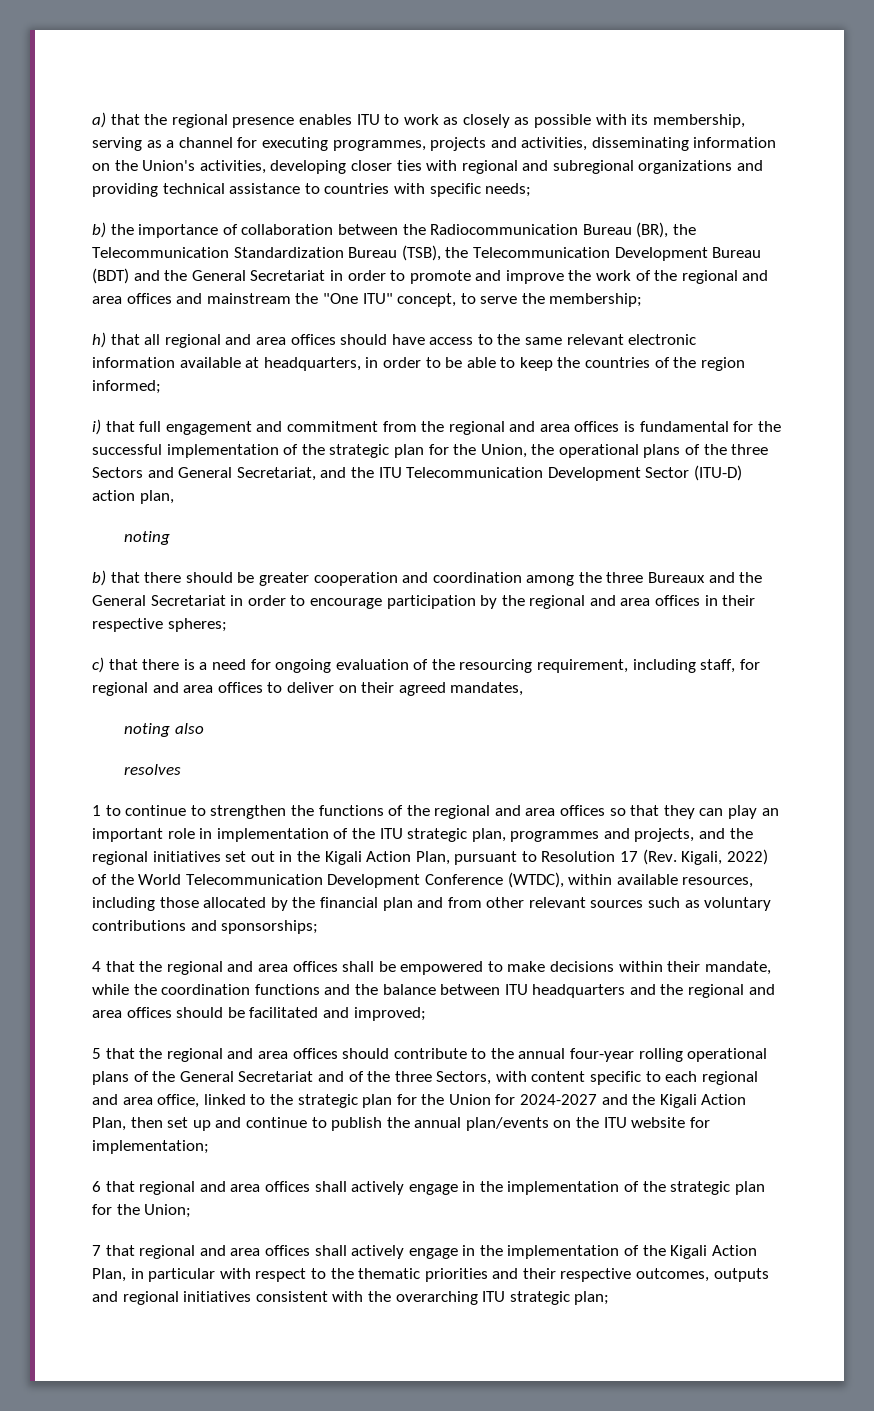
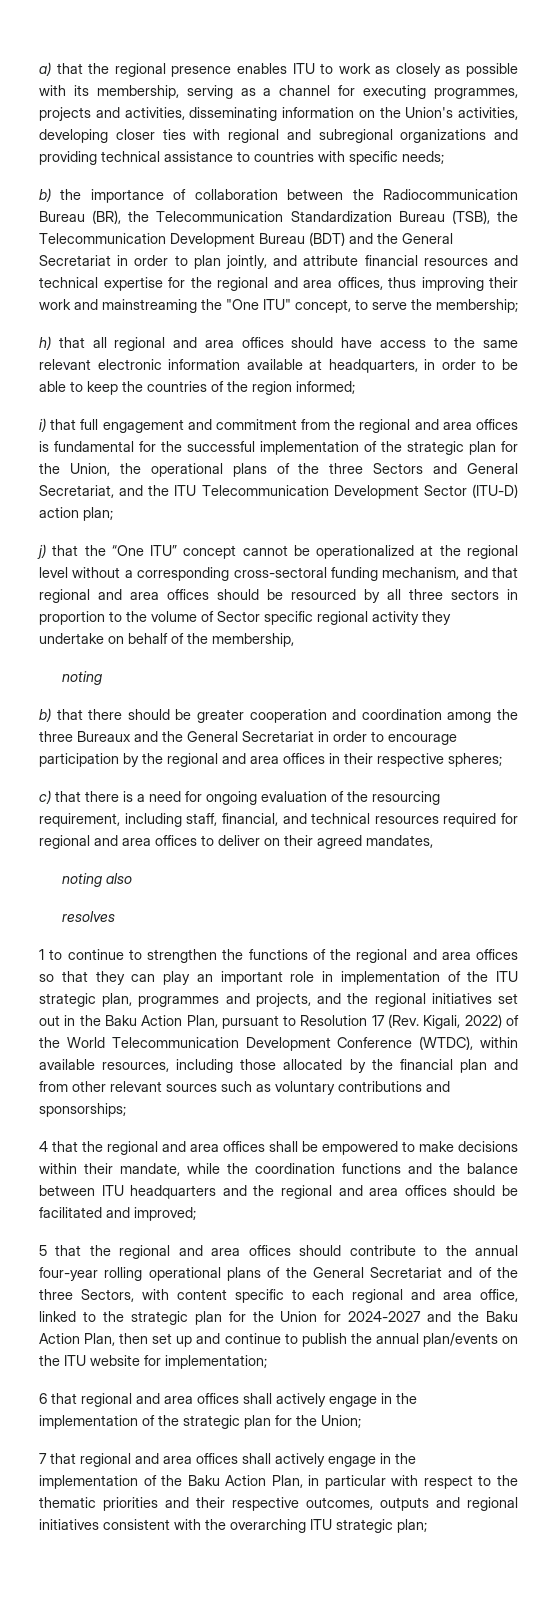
- b) the importance of collaboration between the Radiocommunication Bureau (BR), the Telecommunication Standardization Bureau (TSB), the Telecommunication Development Bureau (BDT) and the General Secretariat in order to promote and improve the work of the regional and area offices and mainstream the "One ITU" concept, to serve the membership;
+ b) the importance of collaboration between the Radiocommunication Bureau (BR), the Telecommunication Standardization Bureau (TSB), the Telecommunication Development Bureau (BDT) and the General Secretariat in order to plan jointly, and attribute financial resources and technical expertise for the regional and area offices, thus improving their work and mainstreaming the "One ITU" concept, to serve the membership;
- i) that full engagement and commitment from the regional and area offices is fundamental for the successful implementation of the strategic plan for the Union, the operational plans of the three Sectors and General Secretariat, and the ITU Telecommunication Development Sector (ITU-D) action plan,
+ i) that full engagement and commitment from the regional and area offices is fundamental for the successful implementation of the strategic plan for the Union, the operational plans of the three Sectors and General Secretariat, and the ITU Telecommunication Development Sector (ITU-D) action plan;
+ j) that the “One ITU” concept cannot be operationalized at the regional level without a corresponding cross-sectoral funding mechanism, and that regional and area offices should be resourced by all three sectors in proportion to the volume of Sector specific regional activity they undertake on behalf of the membership,
- c) that there is a need for ongoing evaluation of the resourcing requirement, including staff, for regional and area offices to deliver on their agreed mandates,
+ c) that there is a need for ongoing evaluation of the resourcing requirement, including staff, financial, and technical resources required for regional and area offices to deliver on their agreed mandates,
- 1 to continue to strengthen the functions of the regional and area offices so that they can play an important role in implementation of the ITU strategic plan, programmes and projects, and the regional initiatives set out in the Kigali Action Plan, pursuant to Resolution 17 (Rev. Kigali, 2022) of the World Telecommunication Development Conference (WTDC), within available resources, including those allocated by the financial plan and from other relevant sources such as voluntary contributions and sponsorships;
+ 1 to continue to strengthen the functions of the regional and area offices so that they can play an important role in implementation of the ITU strategic plan, programmes and projects, and the regional initiatives set out in the Baku Action Plan, pursuant to Resolution 17 (Rev. Kigali, 2022) of the World Telecommunication Development Conference (WTDC), within available resources, including those allocated by the financial plan and from other relevant sources such as voluntary contributions and sponsorships;
- 5 that the regional and area offices should contribute to the annual four-year rolling operational plans of the General Secretariat and of the three Sectors, with content specific to each regional and area office, linked to the strategic plan for the Union for 2024-2027 and the Kigali Action Plan, then set up and continue to publish the annual plan/events on the ITU website for implementation;
+ 5 that the regional and area offices should contribute to the annual four-year rolling operational plans of the General Secretariat and of the three Sectors, with content specific to each regional and area office, linked to the strategic plan for the Union for 2024-2027 and the Baku Action Plan, then set up and continue to publish the annual plan/events on the ITU website for implementation;
- 7 that regional and area offices shall actively engage in the implementation of the Kigali Action Plan, in particular with respect to the thematic priorities and their respective outcomes, outputs and regional initiatives consistent with the overarching ITU strategic plan;
+ 7 that regional and area offices shall actively engage in the implementation of the Baku Action Plan, in particular with respect to the thematic priorities and their respective outcomes, outputs and regional initiatives consistent with the overarching ITU strategic plan;

